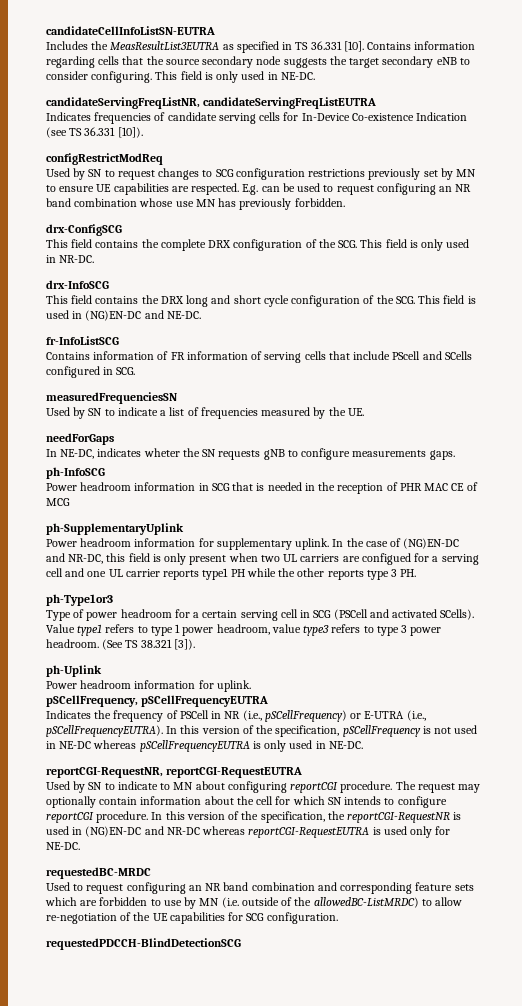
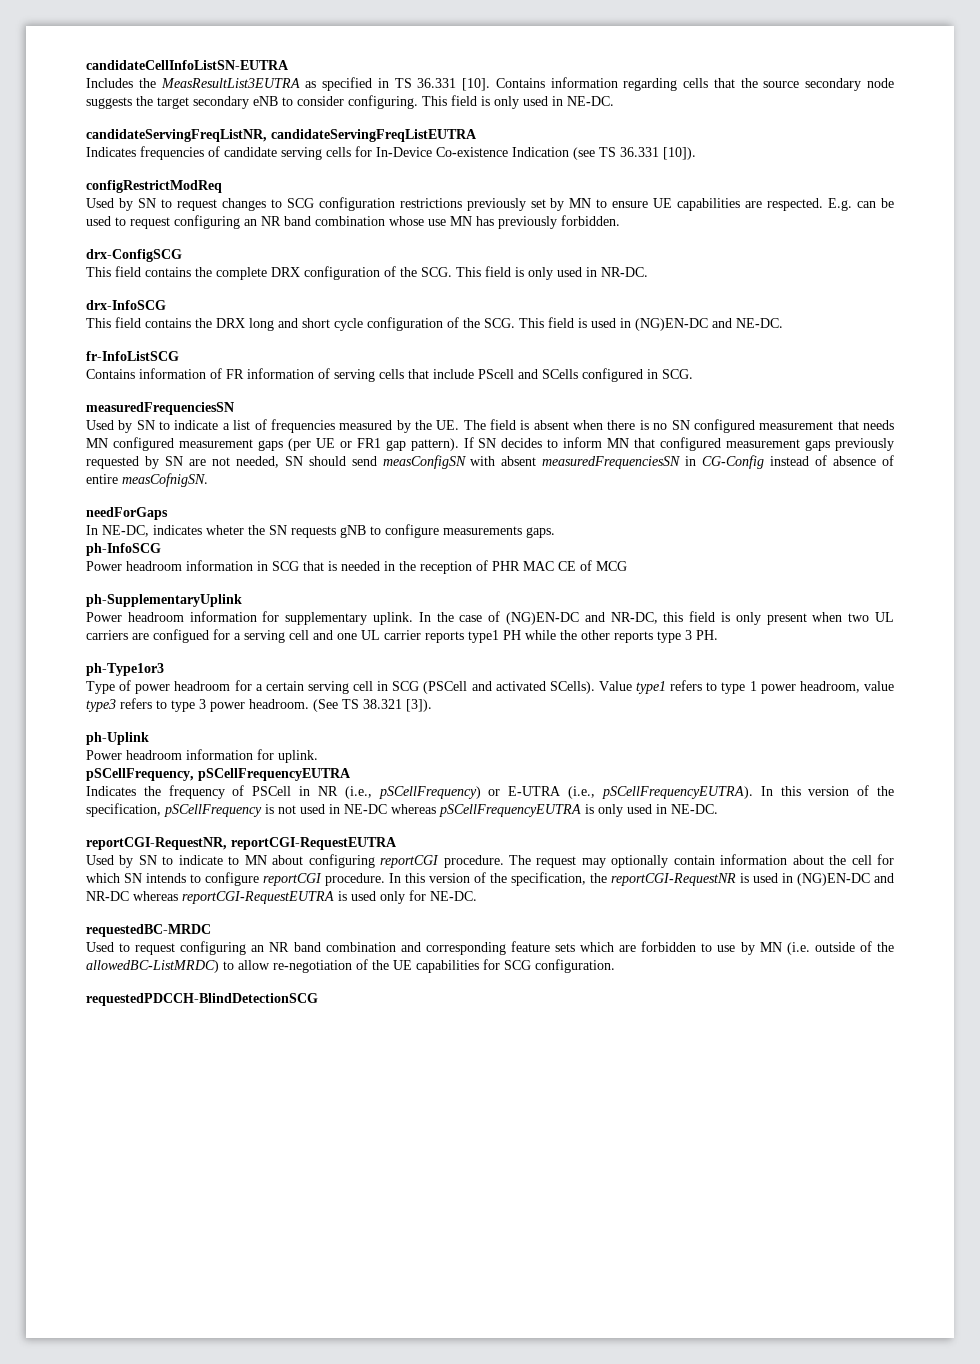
- Used by SN to indicate a list of frequencies measured by the UE.
+ Used by SN to indicate a list of frequencies measured by the UE. The field is absent when there is no SN configured measurement that needs MN configured measurement gaps (per UE or FR1 gap pattern). If SN decides to inform MN that configured measurement gaps previously requested by SN are not needed, SN should send measConfigSN with absent measuredFrequenciesSN in CG-Config instead of absence of entire measCofnigSN.

